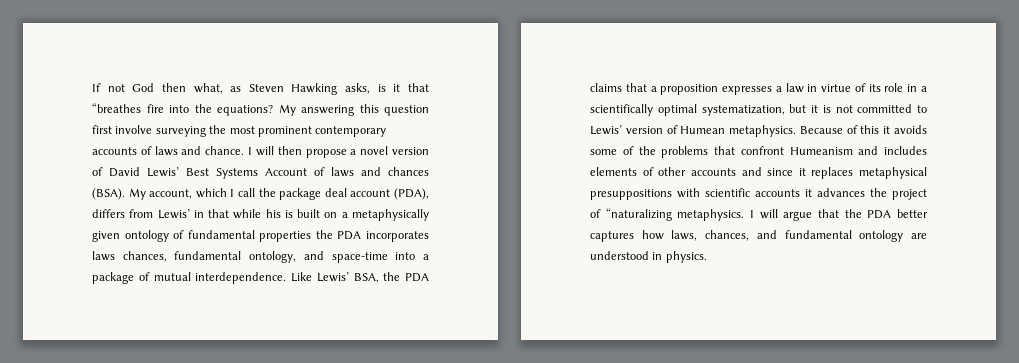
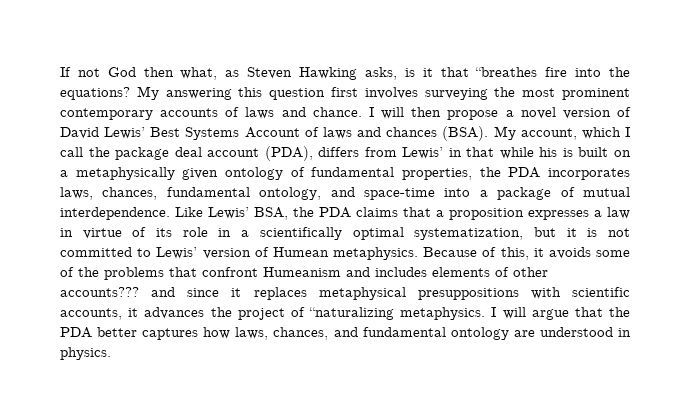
- My answering this question first involve surveying the most prominent contemporary accounts of laws and chance.
+ My answering this question first involves surveying the most prominent contemporary accounts of laws and chance.
- My account, which I call the package deal account (PDA), differs from Lewis’ in that while his is built on a metaphysically given ontology of fundamental properties the PDA incorporates laws chances, fundamental ontology, and space-time into a package of mutual interdependence.
+ My account, which I call the package deal account (PDA), differs from Lewis’ in that while his is built on a metaphysically given ontology of fundamental properties, the PDA incorporates laws, chances, fundamental ontology, and space-time into a package of mutual interdependence.
- Because of this it avoids some of the problems that confront Humeanism and includes elements of other accounts and since it replaces metaphysical presuppositions with scientific accounts it advances the project of “naturalizing metaphysics.
+ Because of this, it avoids some of the problems that confront Humeanism and includes elements of other accounts??? and since it replaces metaphysical presuppositions with scientific accounts, it advances the project of “naturalizing metaphysics.

